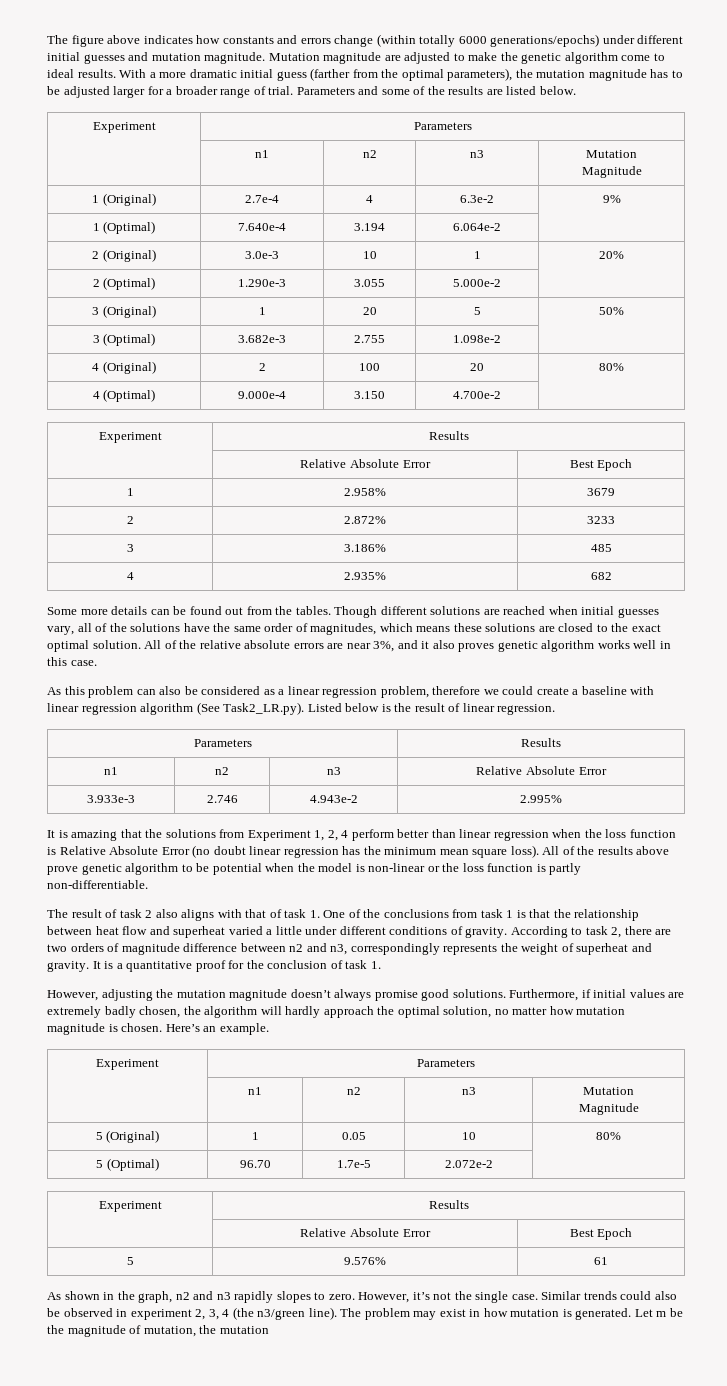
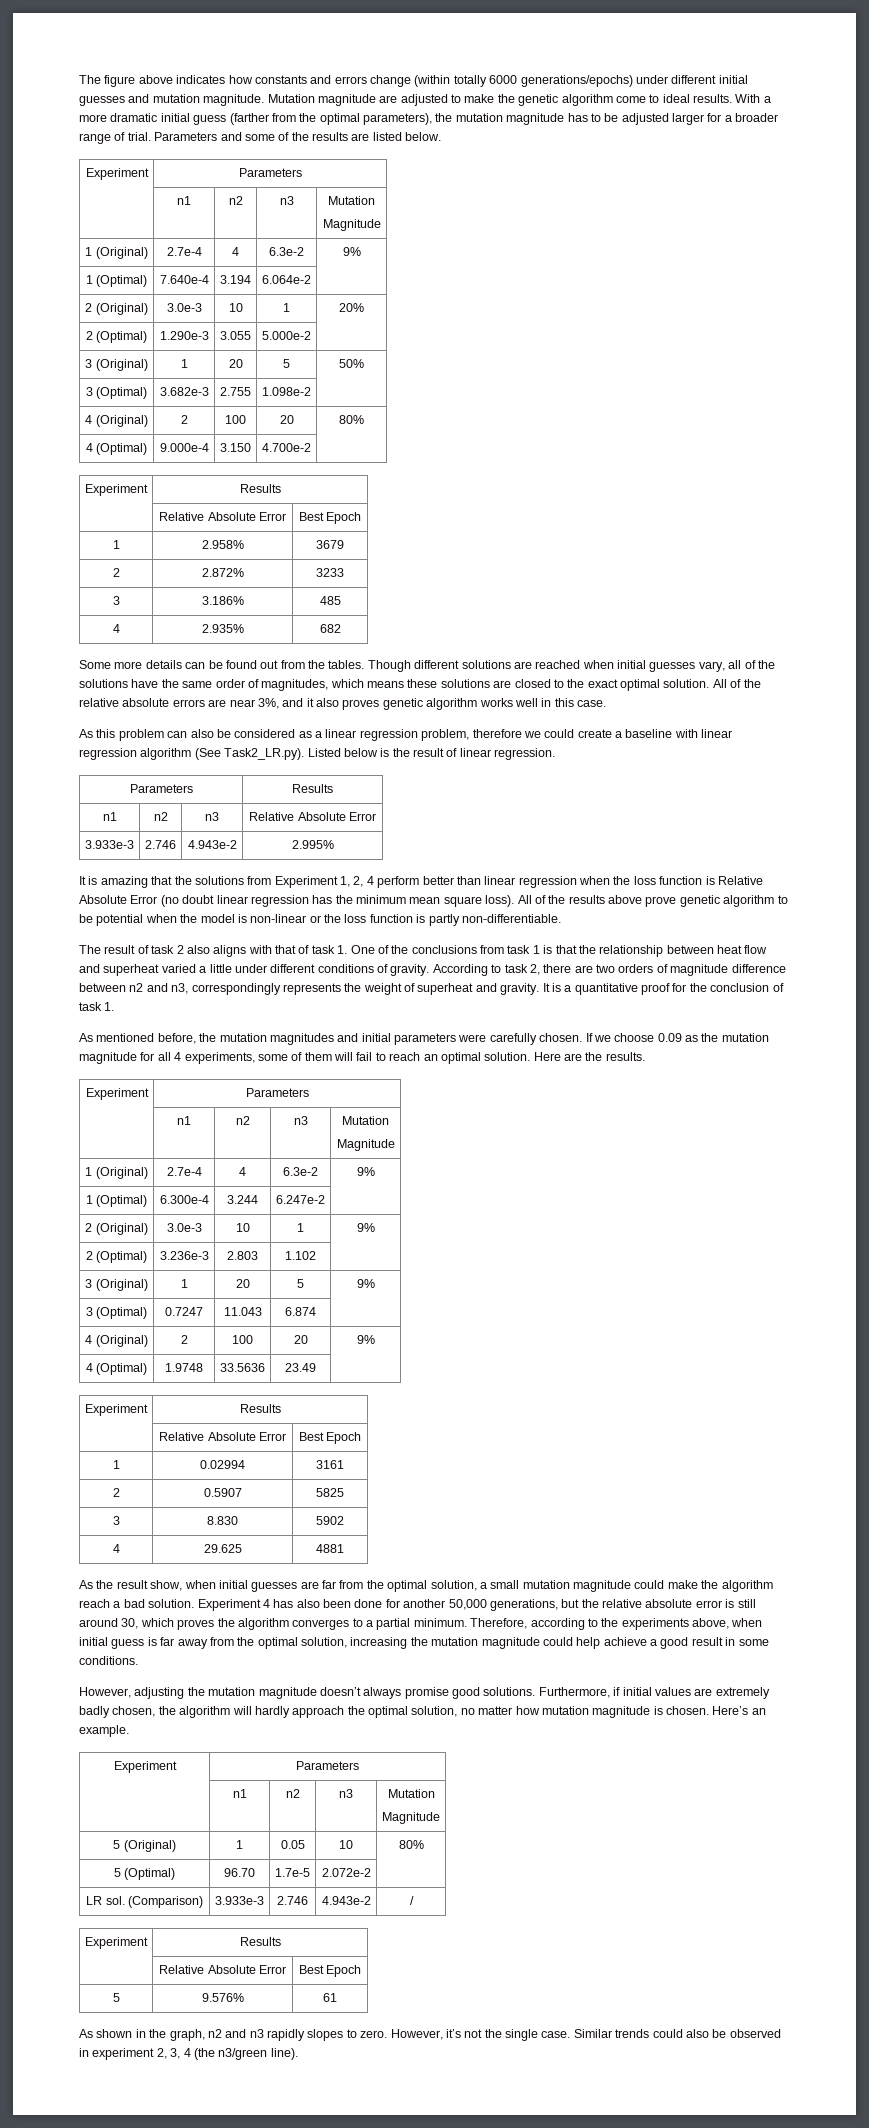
+ As mentioned before, the mutation magnitudes and initial parameters were carefully chosen. If we choose 0.09 as the mutation magnitude for all 4 experiments, some of them will fail to reach an optimal solution. Here are the results.
+ Experiment | Parameters
+ | n1 | n2 | n3 | Mutation
+ Magnitude
+ 1 (Original) | 2.7e-4 | 4 | 6.3e-2 | 9%
+ 1 (Optimal) | 6.300e-4 | 3.244 | 6.247e-2 |
+ 2 (Original) | 3.0e-3 | 10 | 1 | 9%
+ 2 (Optimal) | 3.236e-3 | 2.803 | 1.102 |
+ 3 (Original) | 1 | 20 | 5 | 9%
+ 3 (Optimal) | 0.7247 | 11.043 | 6.874 |
+ 4 (Original) | 2 | 100 | 20 | 9%
+ 4 (Optimal) | 1.9748 | 33.5636 | 23.49 |
+ Experiment | Results
+ | Relative Absolute Error | Best Epoch
+ 1 | 0.02994 | 3161
+ 2 | 0.5907 | 5825
+ 3 | 8.830 | 5902
+ 4 | 29.625 | 4881
+ As the result show, when initial guesses are far from the optimal solution, a small mutation magnitude could make the algorithm reach a bad solution. Experiment 4 has also been done for another 50,000 generations, but the relative absolute error is still around 30, which proves the algorithm converges to a partial minimum. Therefore, according to the experiments above, when initial guess is far away from the optimal solution, increasing the mutation magnitude could help achieve a good result in some conditions.
+ LR sol. (Comparison) | 3.933e-3 | 2.746 | 4.943e-2 | /
- The problem may exist in how mutation is generated. Let m be the magnitude of mutation, the mutation

